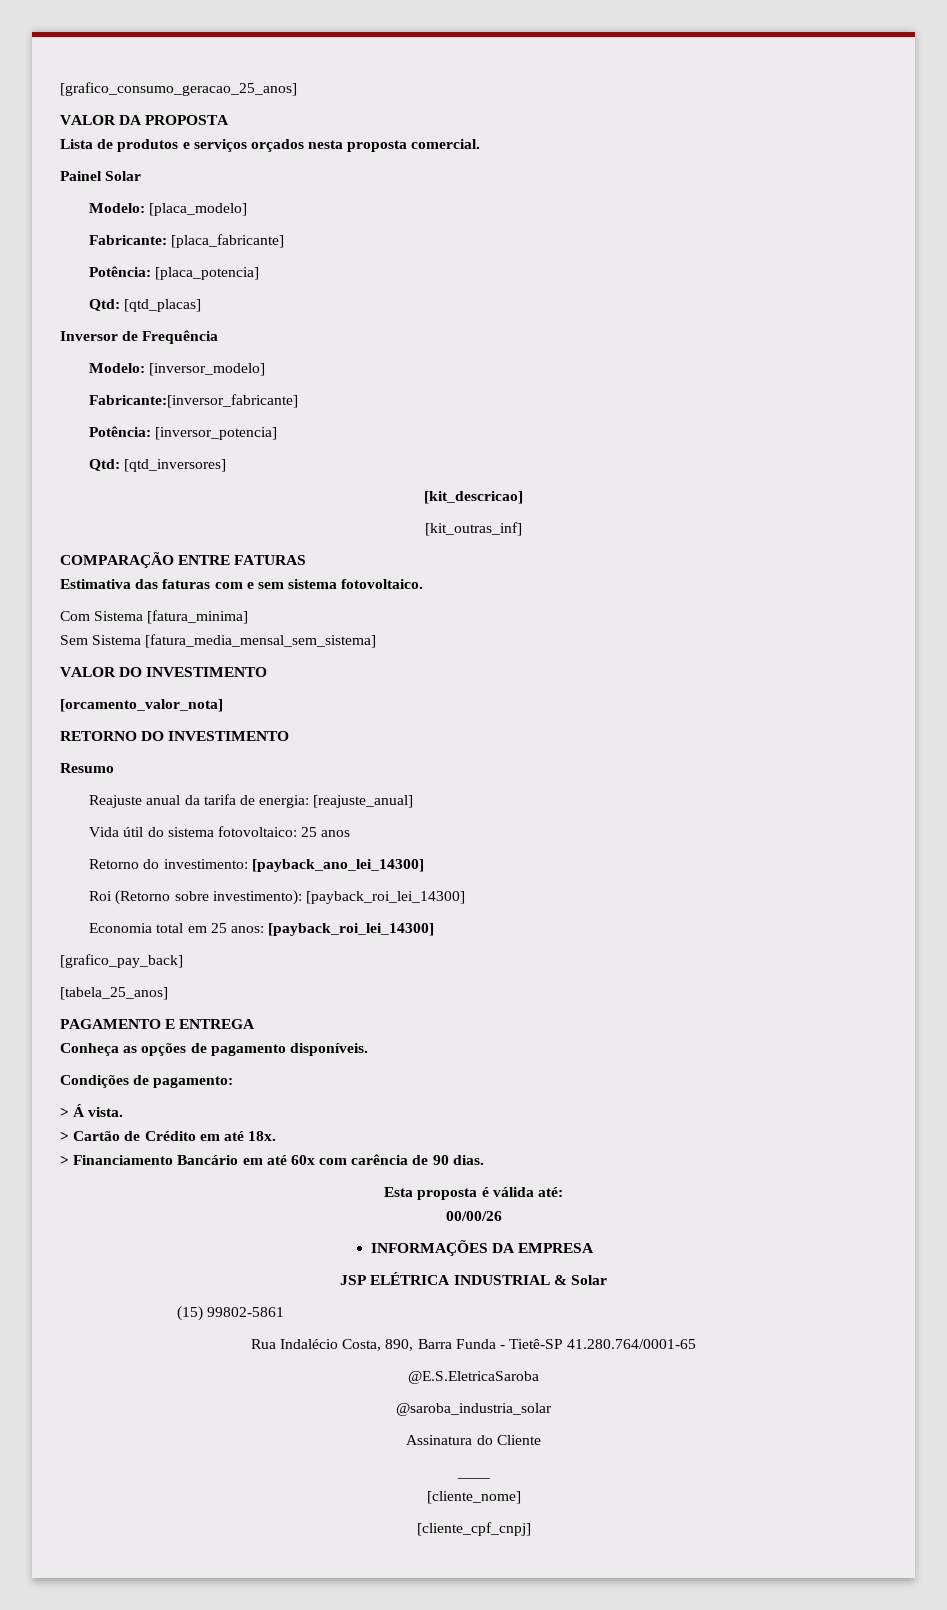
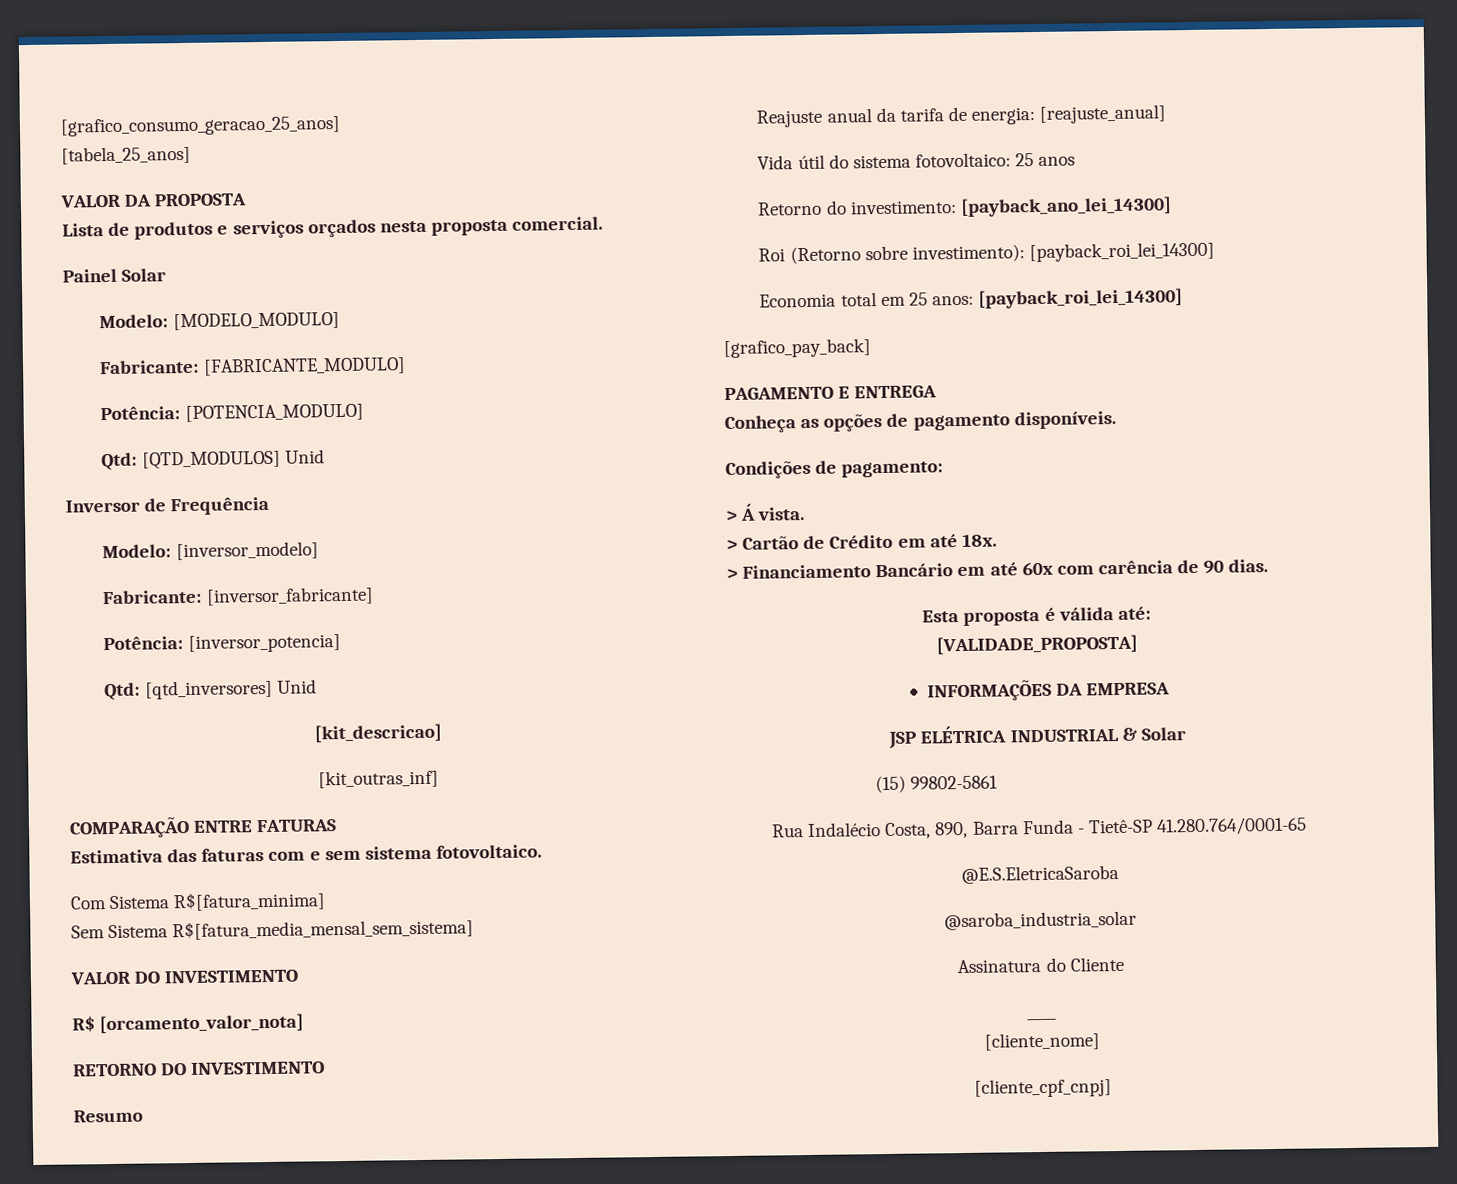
+ [tabela_25_anos]
- Modelo: [placa_modelo]
- Fabricante: [placa_fabricante]
- Potência: [placa_potencia]
- Qtd: [qtd_placas]
+ Modelo: [MODELO_MODULO]
+ Fabricante: [FABRICANTE_MODULO]
+ Potência: [POTENCIA_MODULO]
+ Qtd: [QTD_MODULOS] Unid
- Fabricante:[inversor_fabricante]
+ Fabricante: [inversor_fabricante]
- Qtd: [qtd_inversores]
+ Qtd: [qtd_inversores] Unid
- Com Sistema [fatura_minima]
+ Com Sistema R$[fatura_minima]
- Sem Sistema [fatura_media_mensal_sem_sistema]
+ Sem Sistema R$[fatura_media_mensal_sem_sistema]
- [orcamento_valor_nota]
+ R$ [orcamento_valor_nota]
- [tabela_25_anos]
- 00/00/26
+ [VALIDADE_PROPOSTA]

